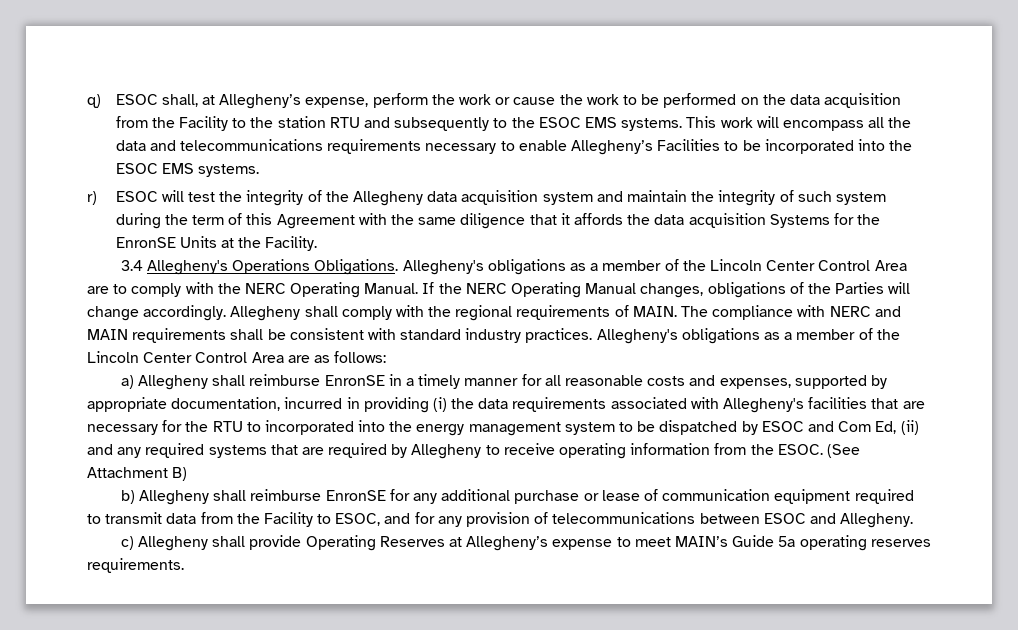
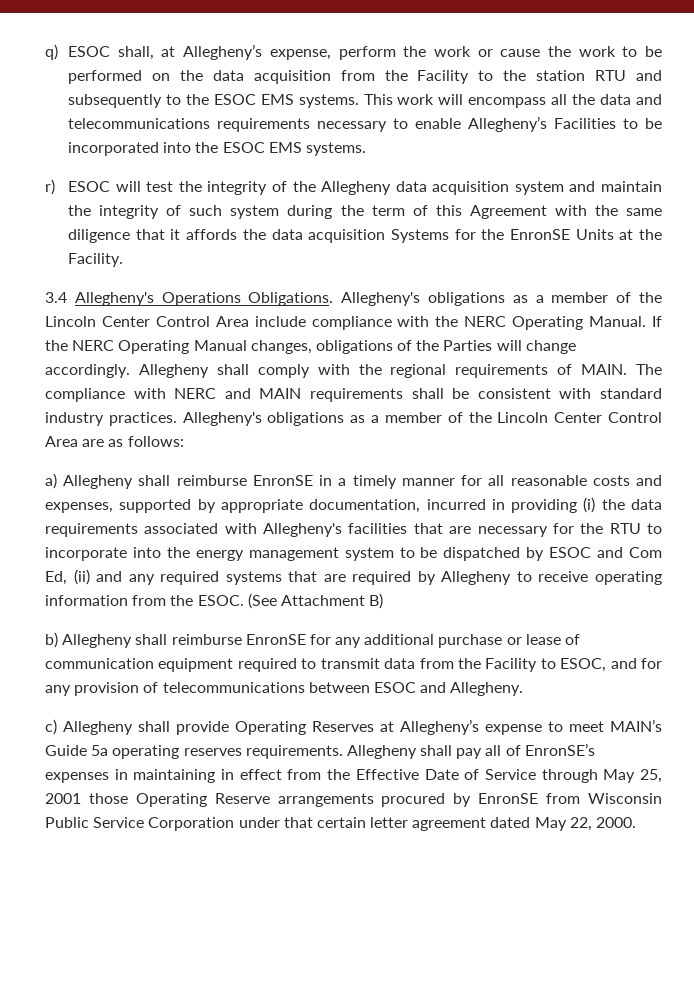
- Allegheny's obligations as a member of the Lincoln Center Control Area are to comply with the NERC Operating Manual.
+ Allegheny's obligations as a member of the Lincoln Center Control Area include compliance with the NERC Operating Manual.
- a) Allegheny shall reimburse EnronSE in a timely manner for all reasonable costs and expenses, supported by appropriate documentation, incurred in providing (i) the data requirements associated with Allegheny's facilities that are necessary for the RTU to incorporated into the energy management system to be dispatched by ESOC and Com Ed, (ii) and any required systems that are required by Allegheny to receive operating information from the ESOC.
+ a) Allegheny shall reimburse EnronSE in a timely manner for all reasonable costs and expenses, supported by appropriate documentation, incurred in providing (i) the data requirements associated with Allegheny's facilities that are necessary for the RTU to incorporate into the energy management system to be dispatched by ESOC and Com Ed, (ii) and any required systems that are required by Allegheny to receive operating information from the ESOC.
+ Allegheny shall pay all of EnronSE’s expenses in maintaining in effect from the Effective Date of Service through May 25, 2001 those Operating Reserve arrangements procured by EnronSE from Wisconsin Public Service Corporation under that certain letter agreement dated May 22, 2000.

